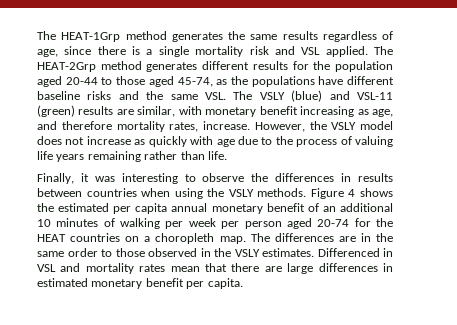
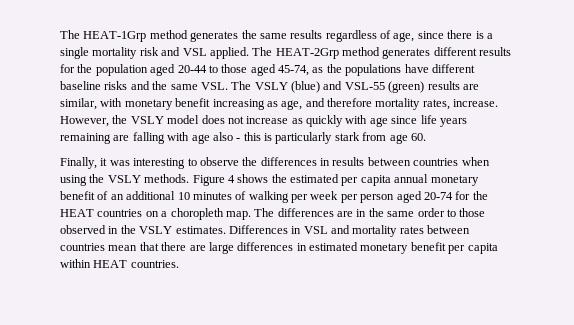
- The HEAT-2Grp method generates different results for the population aged 20-44 to those aged 45-74, as the populations have different baseline risks and the same VSL. The VSLY (blue) and VSL-11 (green) results are similar, with monetary benefit increasing as age, and therefore mortality rates, increase.
+ The HEAT-2Grp method generates different results for the population aged 20-44 to those aged 45-74, as the populations have different baseline risks and the same VSL. The VSLY (blue) and VSL-55 (green) results are similar, with monetary benefit increasing as age, and therefore mortality rates, increase.
- However, the VSLY model does not increase as quickly with age due to the process of valuing life years remaining rather than life.
+ However, the VSLY model does not increase as quickly with age since life years remaining are falling with age also - this is particularly stark from age 60.
- Differenced in VSL and mortality rates mean that there are large differences in estimated monetary benefit per capita.
+ Differences in VSL and mortality rates between countries mean that there are large differences in estimated monetary benefit per capita within HEAT countries.

